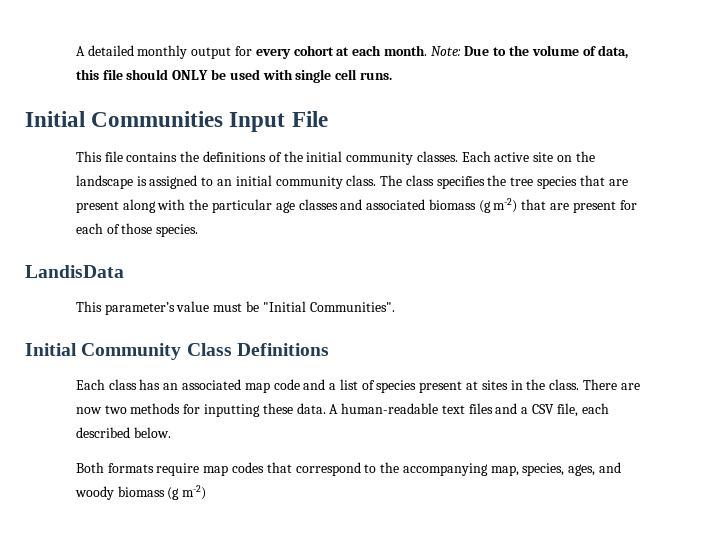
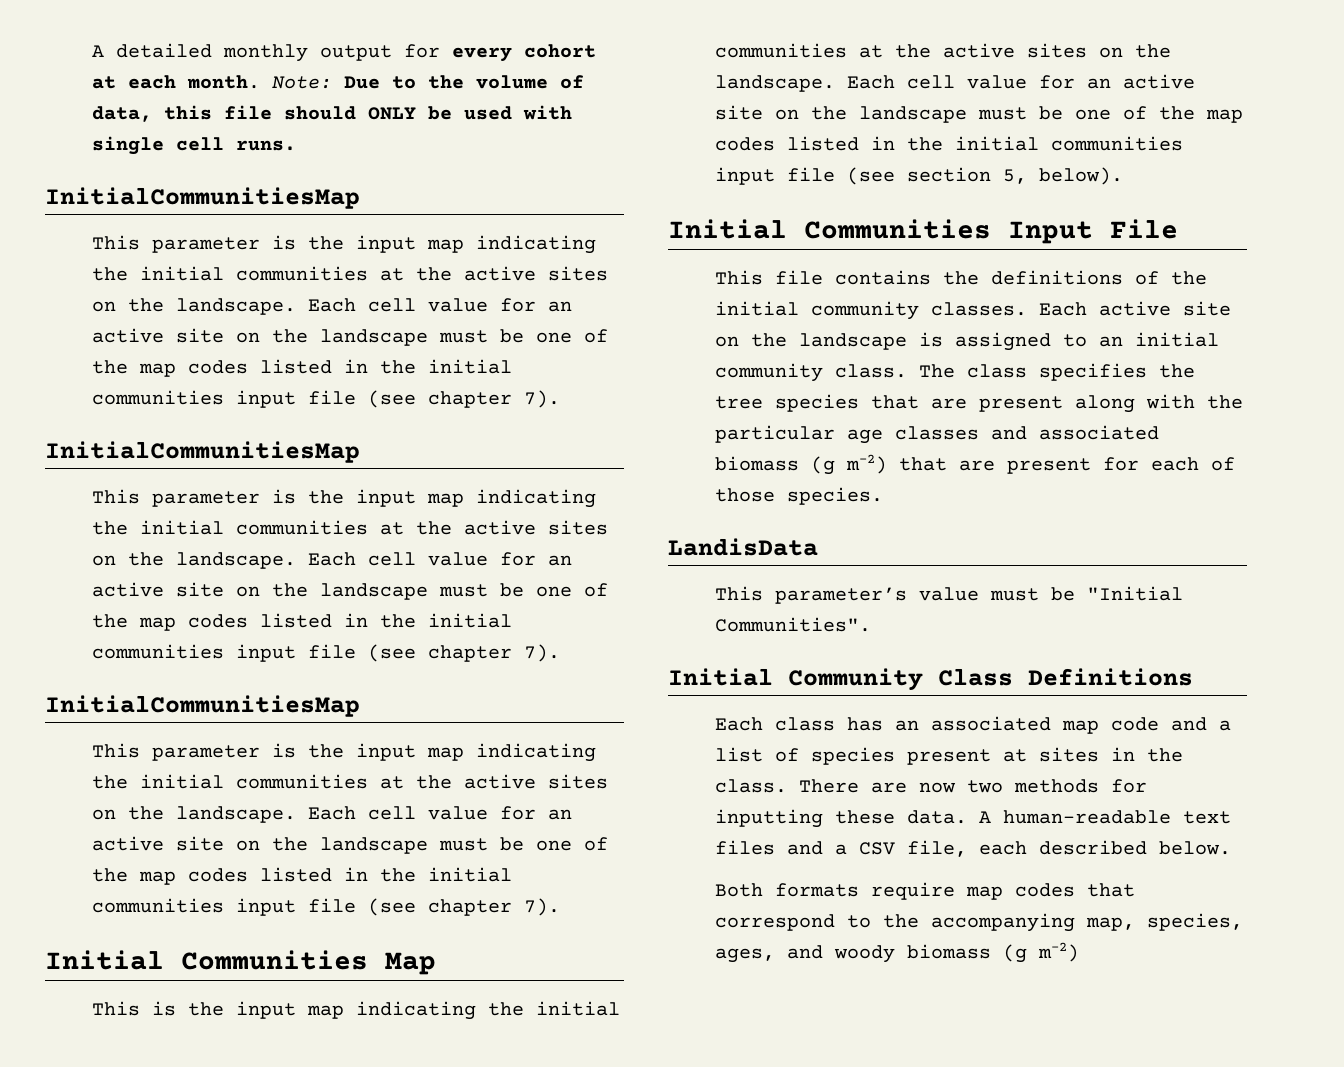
  Note: Due to the volume of data, this file should ONLY be used with single cell runs.
+ InitialCommunitiesMap
+ This parameter is the input map indicating the initial communities at the active sites on the landscape. Each cell value for an active site on the landscape must be one of the map codes listed in the initial communities input file (see chapter 7).
+ InitialCommunitiesMap
+ This parameter is the input map indicating the initial communities at the active sites on the landscape. Each cell value for an active site on the landscape must be one of the map codes listed in the initial communities input file (see chapter 7).
+ InitialCommunitiesMap
+ This parameter is the input map indicating the initial communities at the active sites on the landscape. Each cell value for an active site on the landscape must be one of the map codes listed in the initial communities input file (see chapter 7).
+ Initial Communities Map
+ This is the input map indicating the initial communities at the active sites on the landscape. Each cell value for an active site on the landscape must be one of the map codes listed in the initial communities input file (see section 5, below).

